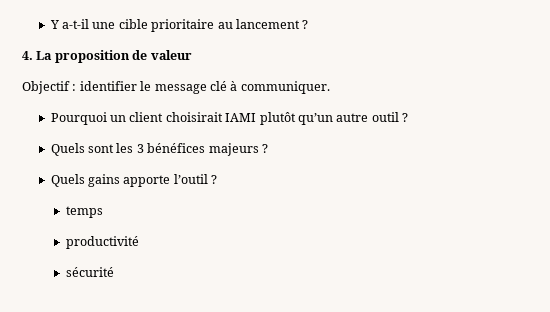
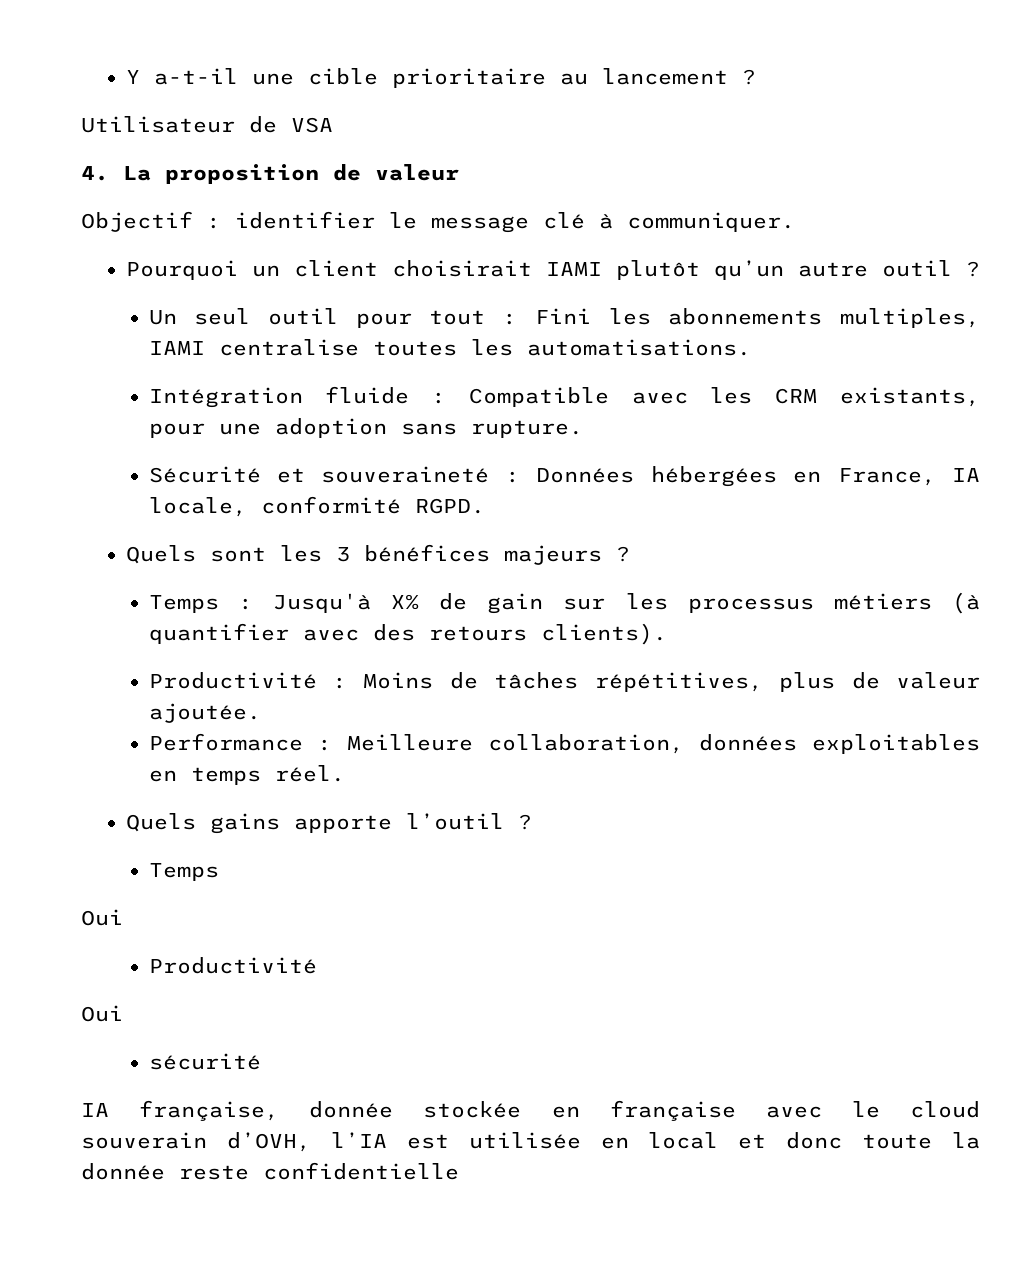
+ Utilisateur de VSA
+ Un seul outil pour tout : Fini les abonnements multiples, IAMI centralise toutes les automatisations.
+ Intégration fluide : Compatible avec les CRM existants, pour une adoption sans rupture.
+ Sécurité et souveraineté : Données hébergées en France, IA locale, conformité RGPD.
+ Temps : Jusqu'à X% de gain sur les processus métiers (à quantifier avec des retours clients).
+ Productivité : Moins de tâches répétitives, plus de valeur ajoutée.
+ Performance : Meilleure collaboration, données exploitables en temps réel.
  Quels gains apporte l’outil ?
- temps
- productivité
+ Temps
+ Oui
+ Productivité
+ Oui
  sécurité
+ IA française, donnée stockée en française avec le cloud souverain d’OVH, l’IA est utilisée en local et donc toute la donnée reste confidentielle

